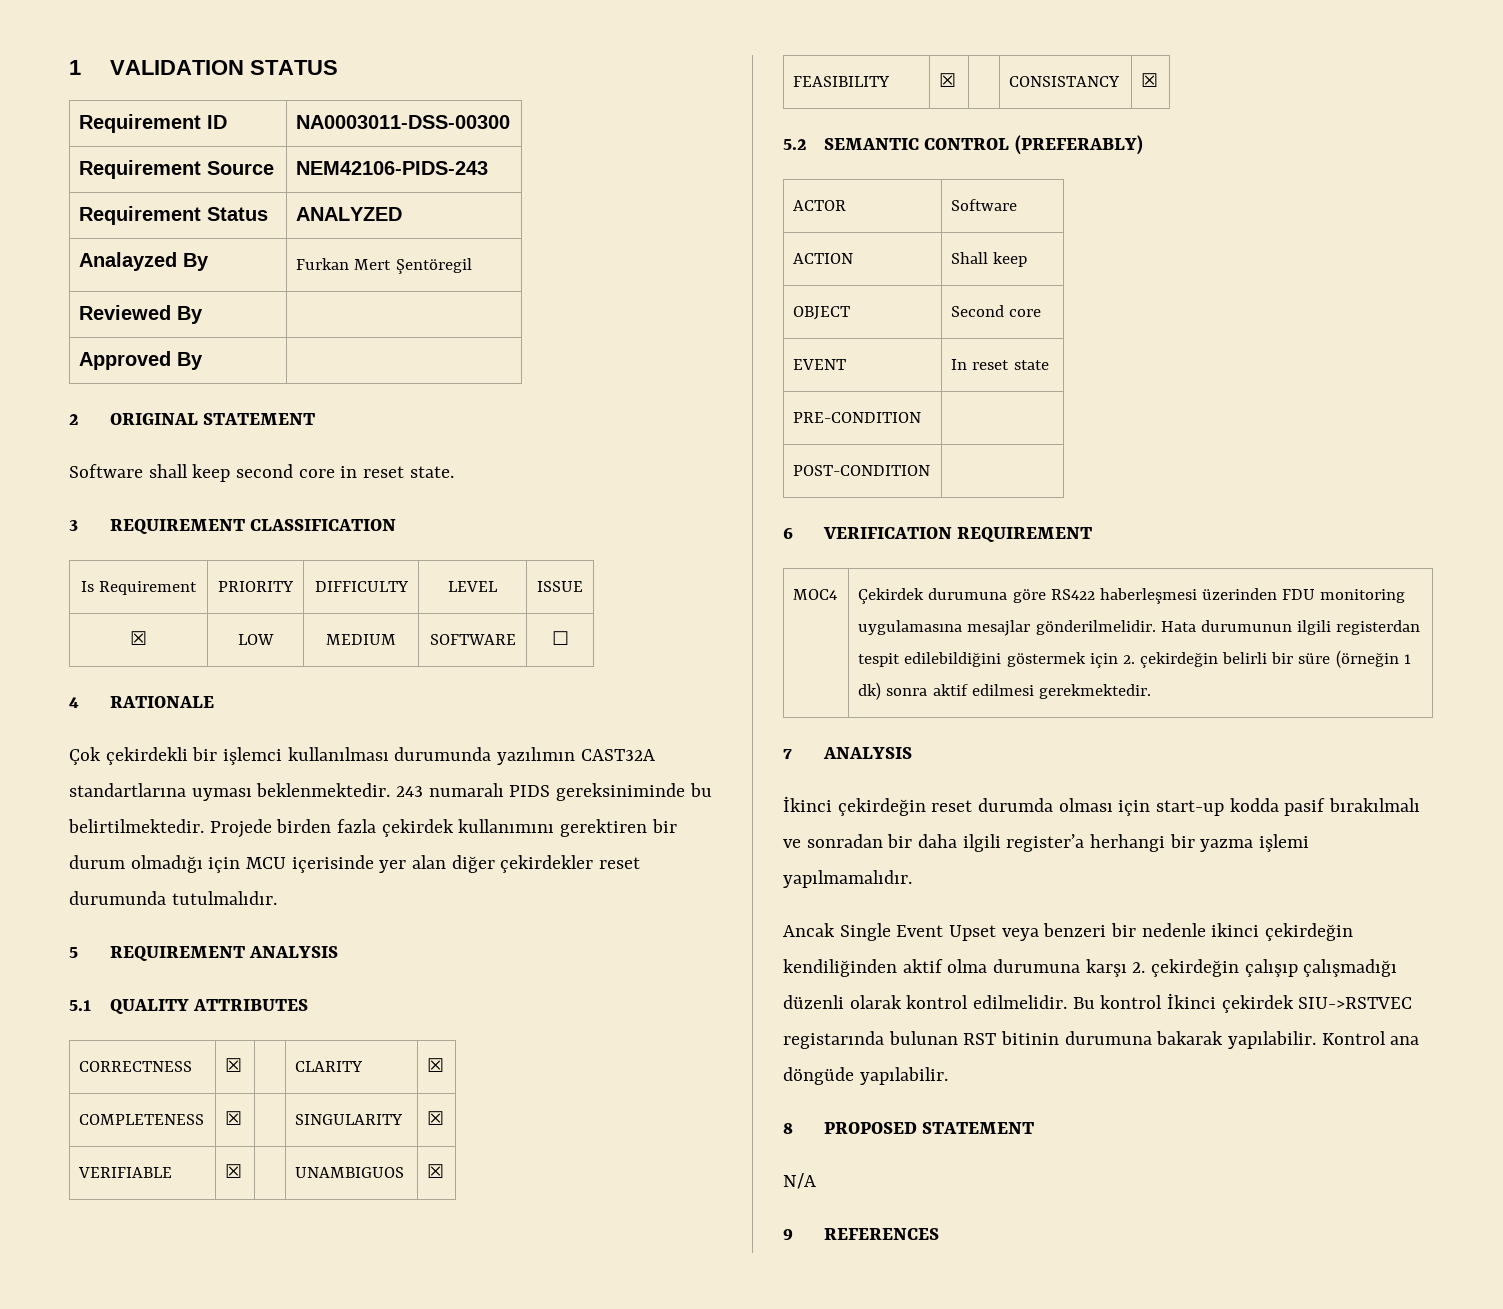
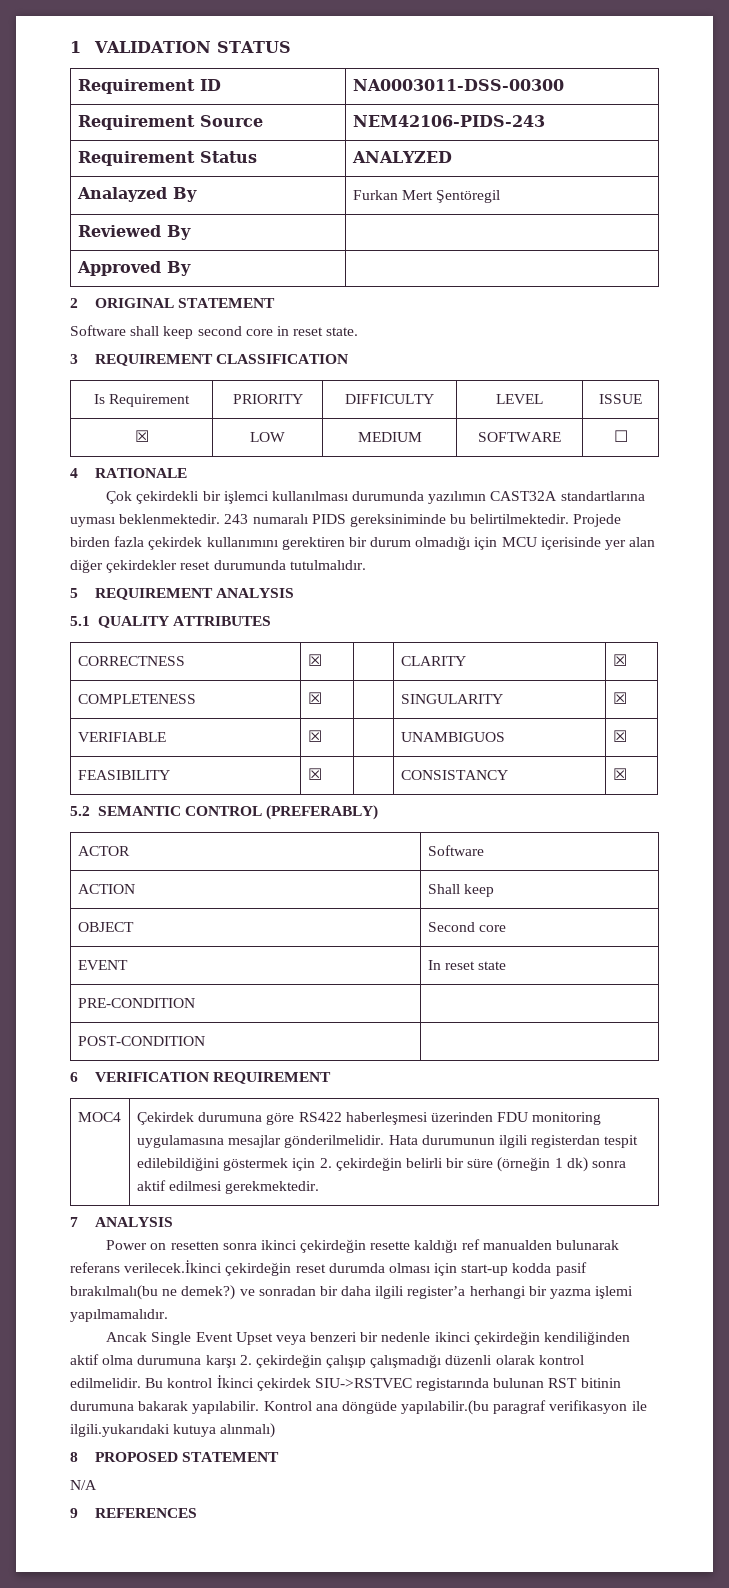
- İkinci çekirdeğin reset durumda olması için start-up kodda pasif bırakılmalı ve sonradan bir daha ilgili register’a herhangi bir yazma işlemi yapılmamalıdır.
+ Power on resetten sonra ikinci çekirdeğin resette kaldığı ref manualden bulunarak referans verilecek.İkinci çekirdeğin reset durumda olması için start-up kodda pasif bırakılmalı(bu ne demek?) ve sonradan bir daha ilgili register’a herhangi bir yazma işlemi yapılmamalıdır.
- Kontrol ana döngüde yapılabilir.
+ Kontrol ana döngüde yapılabilir.(bu paragraf verifikasyon ile ilgili.yukarıdaki kutuya alınmalı)

